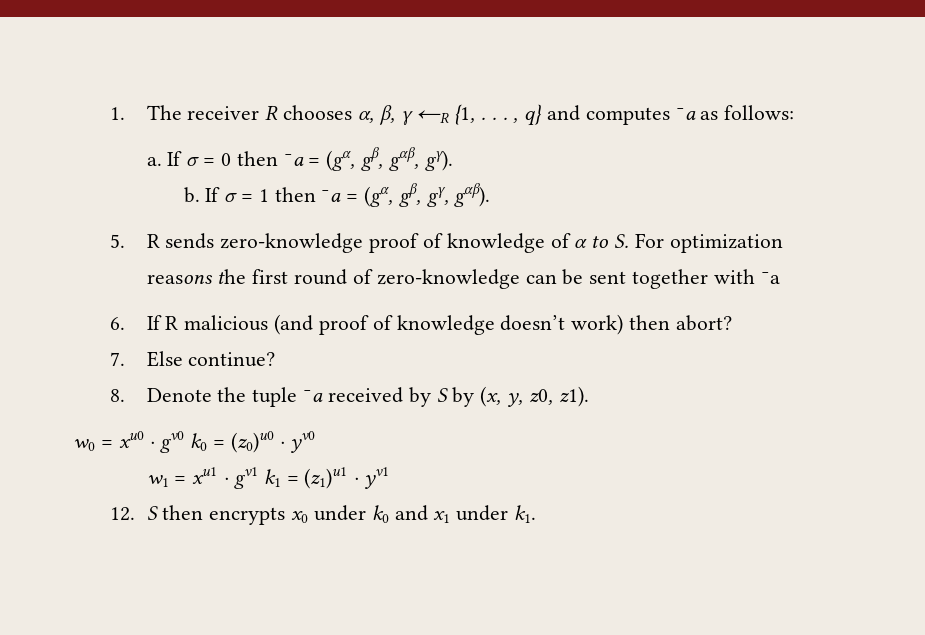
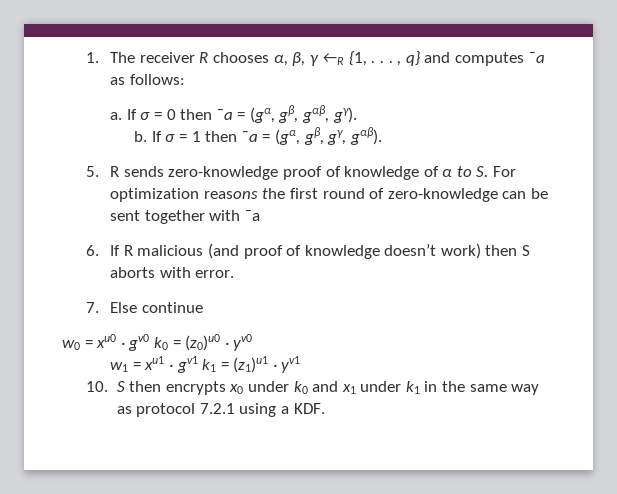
- 6. If R malicious (and proof of knowledge doesn’t work) then abort?
- 7. Else continue?
- 8. Denote the tuple ¯a received by S by (x, y, z0, z1).
+ 6. If R malicious (and proof of knowledge doesn’t work) then S aborts with error.
+ 7. Else continue
- 12. S then encrypts x0 under k0 and x1 under k1.
+ 10. S then encrypts x0 under k0 and x1 under k1 in the same way as protocol 7.2.1 using a KDF.

